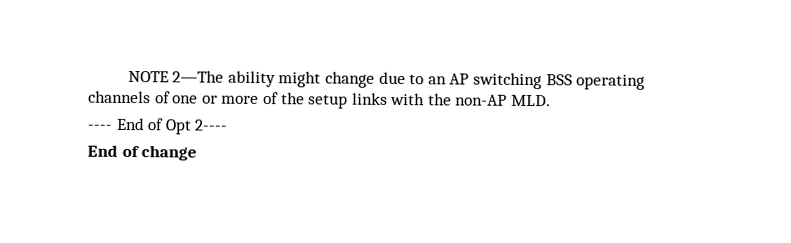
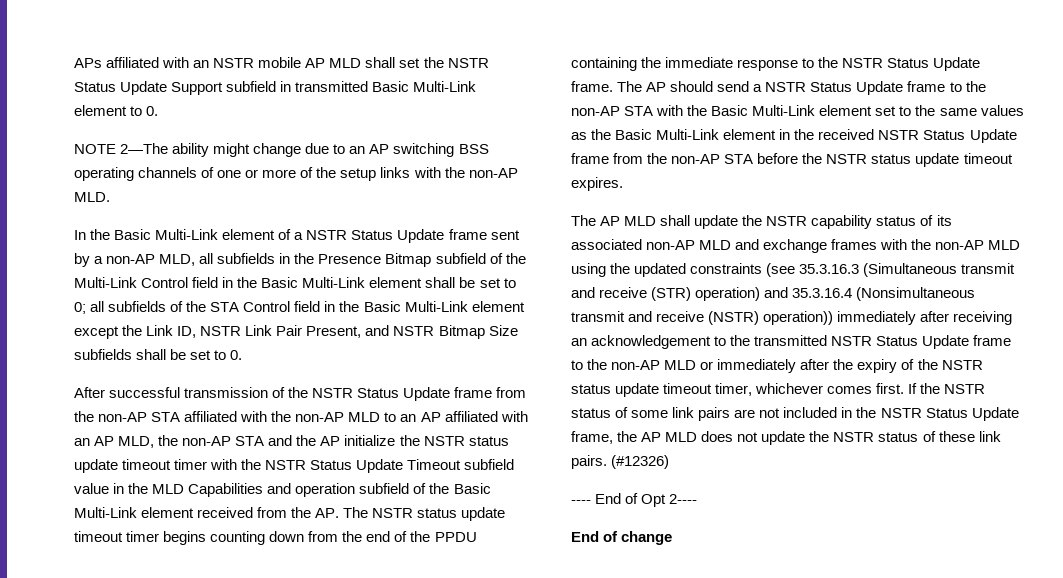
+ APs affiliated with an NSTR mobile AP MLD shall set the NSTR Status Update Support subfield in transmitted Basic Multi-Link element to 0.
+ In the Basic Multi-Link element of a NSTR Status Update frame sent by a non-AP MLD, all subfields in the Presence Bitmap subfield of the Multi-Link Control field in the Basic Multi-Link element shall be set to 0; all subfields of the STA Control field in the Basic Multi-Link element except the Link ID, NSTR Link Pair Present, and NSTR Bitmap Size subfields shall be set to 0.
+ After successful transmission of the NSTR Status Update frame from the non-AP STA affiliated with the non-AP MLD to an AP affiliated with an AP MLD, the non-AP STA and the AP initialize the NSTR status update timeout timer with the NSTR Status Update Timeout subfield value in the MLD Capabilities and operation subfield of the Basic Multi-Link element received from the AP. The NSTR status update timeout timer begins counting down from the end of the PPDU containing the immediate response to the NSTR Status Update frame. The AP should send a NSTR Status Update frame to the non-AP STA with the Basic Multi-Link element set to the same values as the Basic Multi-Link element in the received NSTR Status Update frame from the non-AP STA before the NSTR status update timeout expires.
+ The AP MLD shall update the NSTR capability status of its associated non-AP MLD and exchange frames with the non-AP MLD using the updated constraints (see 35.3.16.3 (Simultaneous transmit and receive (STR) operation) and 35.3.16.4 (Nonsimultaneous transmit and receive (NSTR) operation)) immediately after receiving an acknowledgement to the transmitted NSTR Status Update frame to the non-AP MLD or immediately after the expiry of the NSTR status update timeout timer, whichever comes first. If the NSTR status of some link pairs are not included in the NSTR Status Update frame, the AP MLD does not update the NSTR status of these link pairs. (#12326)

